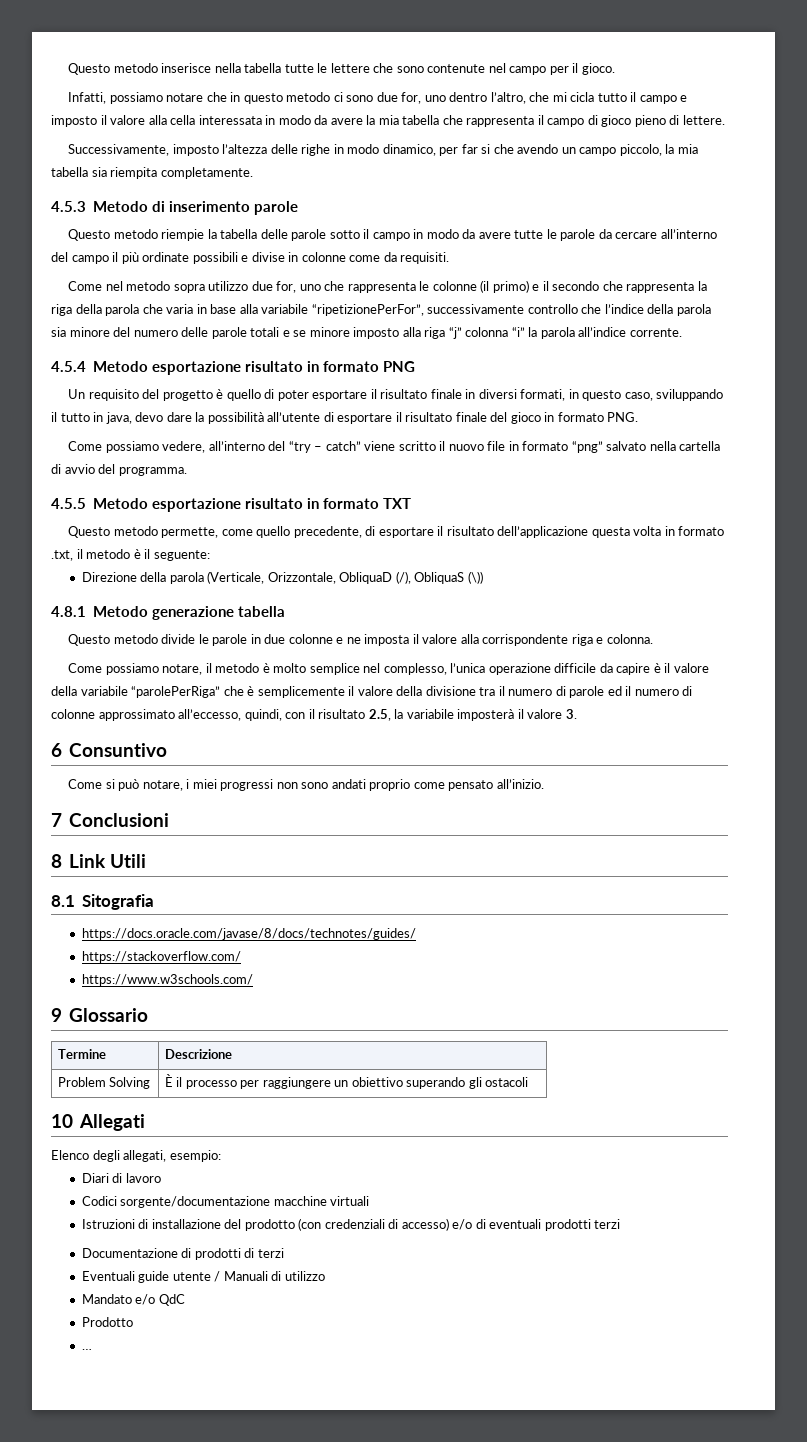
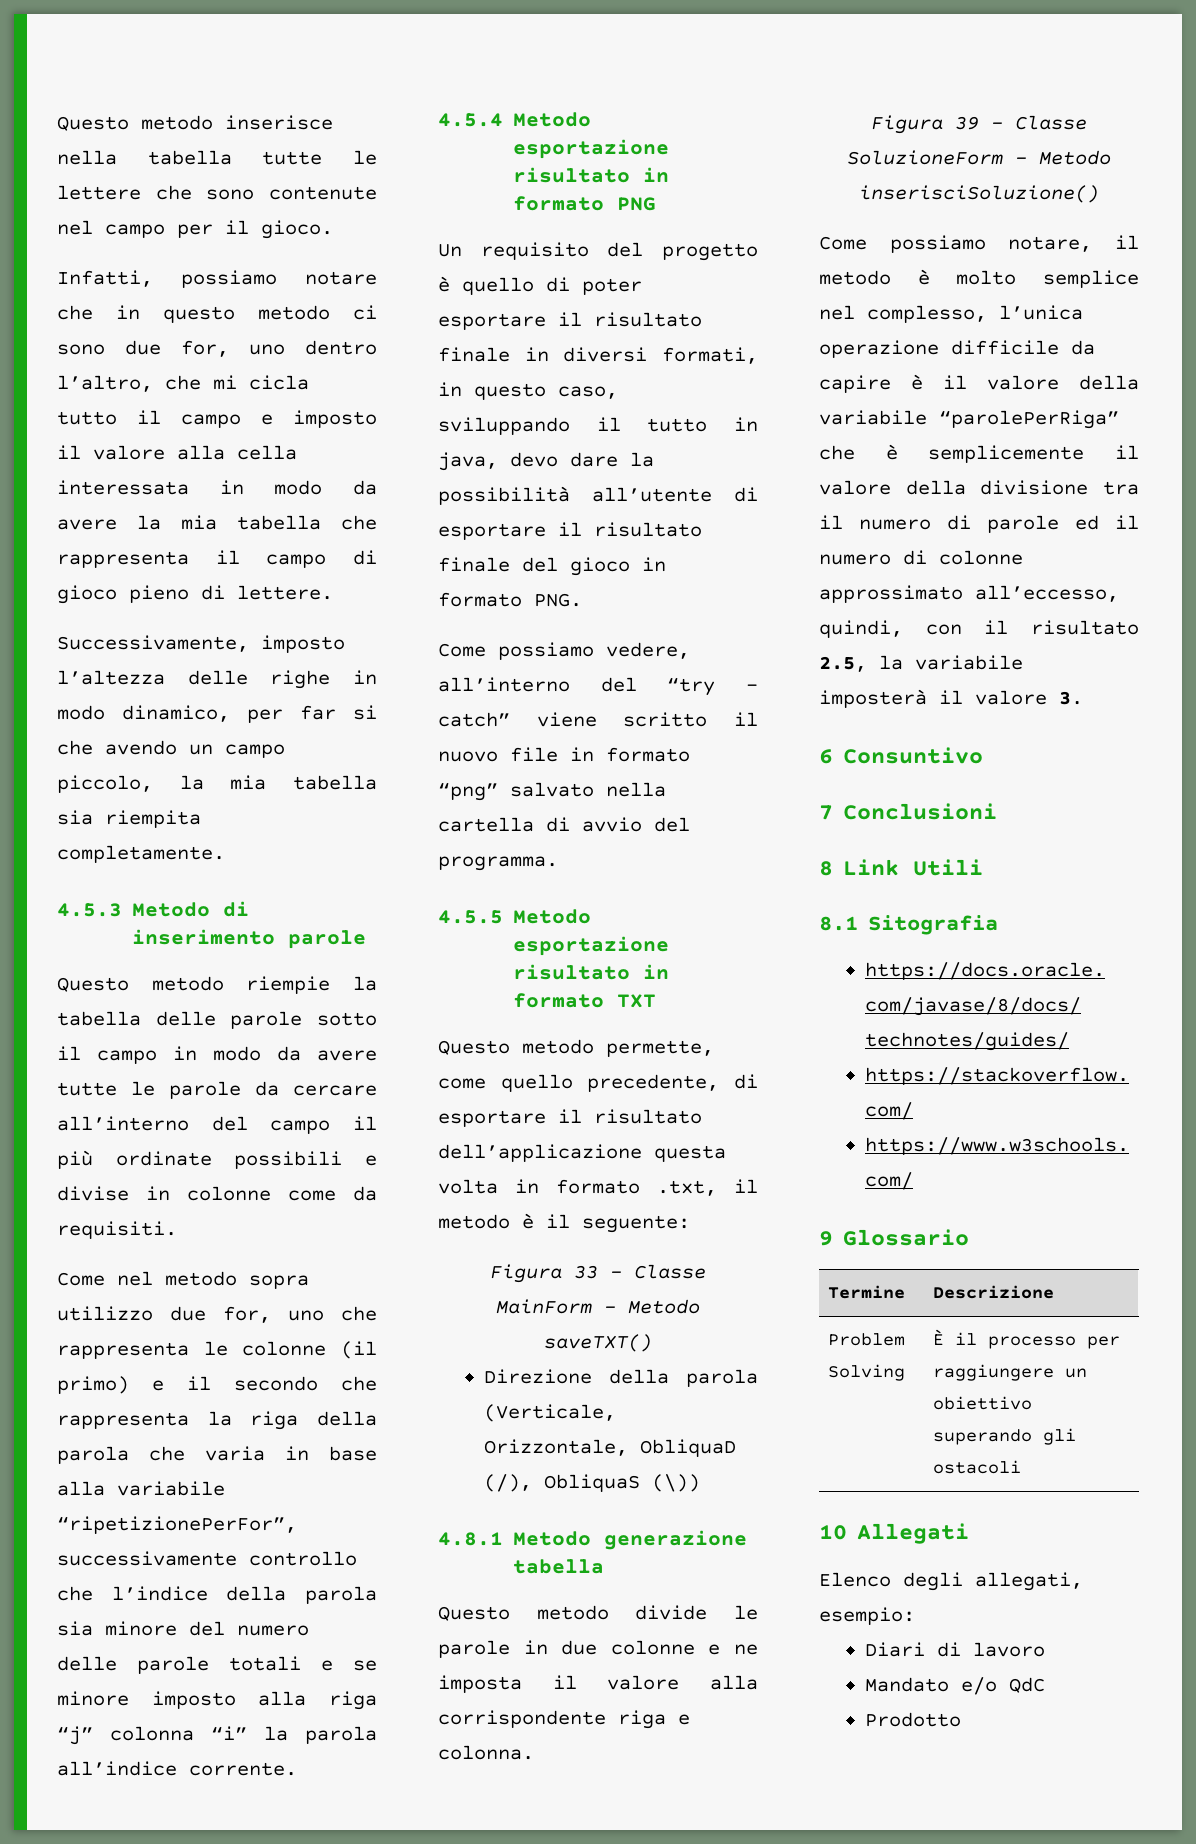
+ Figura 33 - Classe MainForm - Metodo saveTXT()
+ Figura 39 - Classe SoluzioneForm - Metodo inserisciSoluzione()
- Come si può notare, i miei progressi non sono andati proprio come pensato all’inizio.
- Codici sorgente/documentazione macchine virtuali
- Istruzioni di installazione del prodotto (con credenziali di accesso) e/o di eventuali prodotti terzi
- Documentazione di prodotti di terzi
- Eventuali guide utente / Manuali di utilizzo
- …

